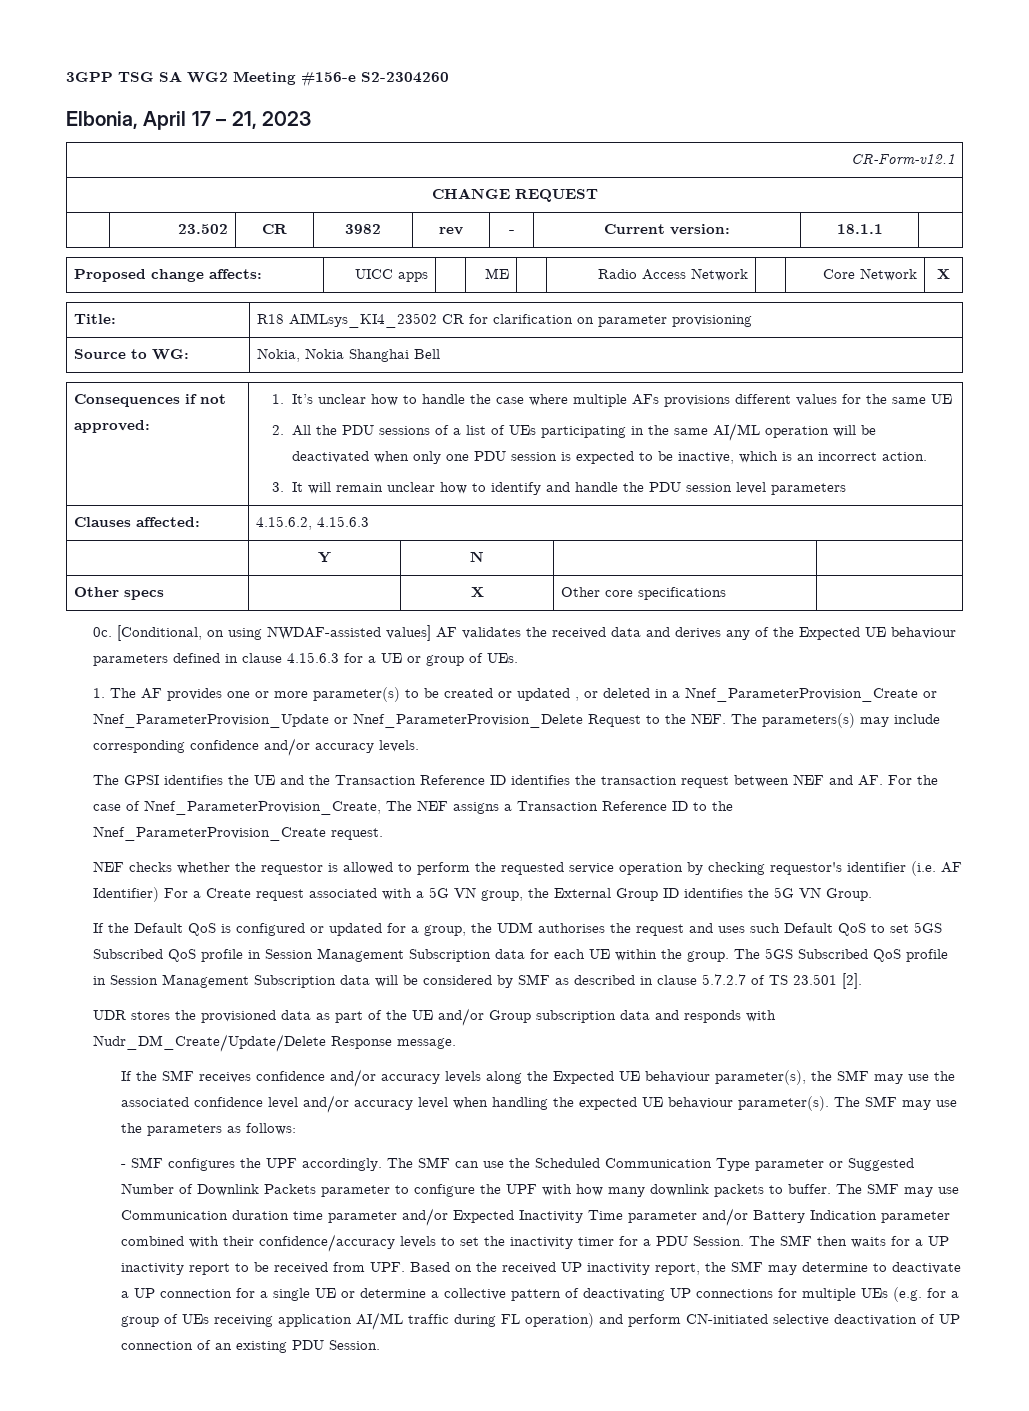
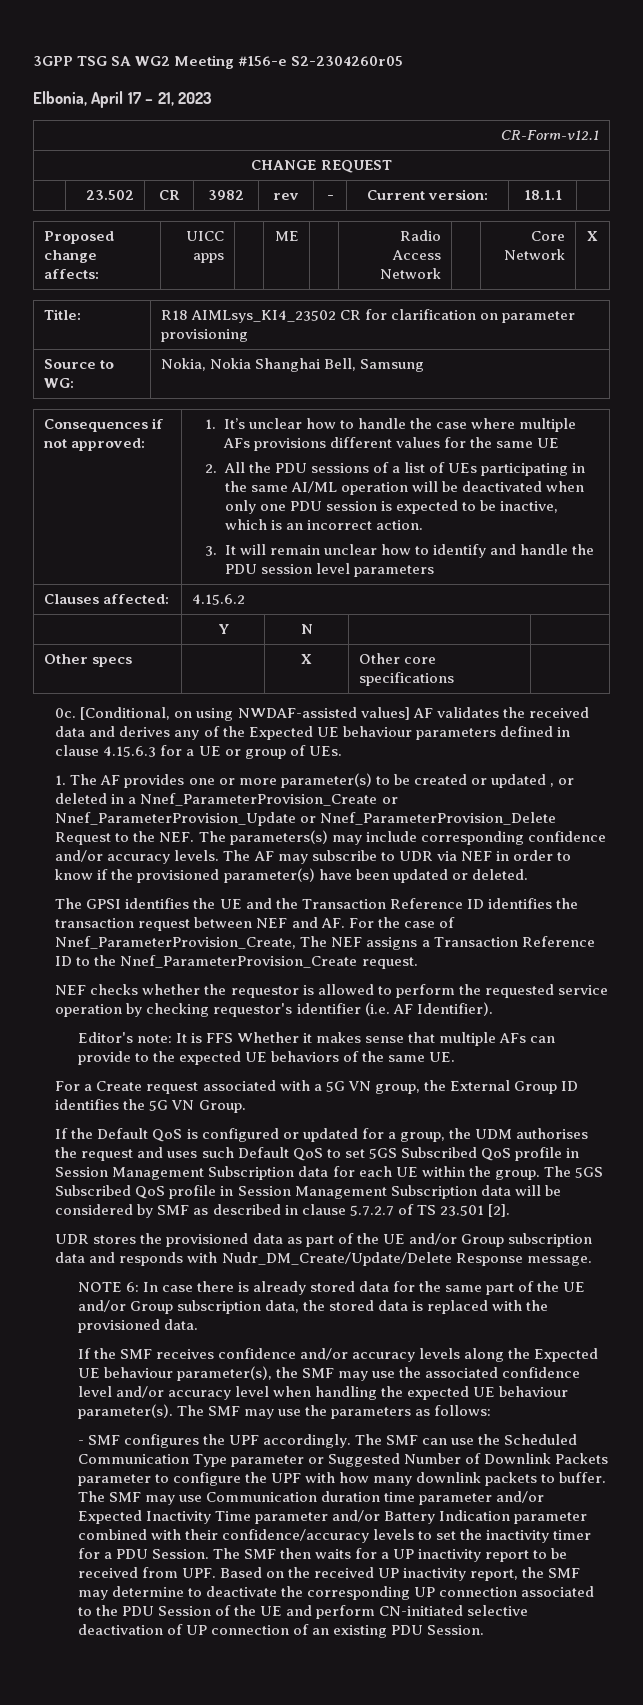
- 3GPP TSG SA WG2 Meeting #156-e S2-2304260
+ 3GPP TSG SA WG2 Meeting #156-e S2-2304260r05
- Source to WG: | Nokia, Nokia Shanghai Bell
+ Source to WG: | Nokia, Nokia Shanghai Bell, Samsung
- Clauses affected: | 4.15.6.2, 4.15.6.3
+ Clauses affected: | 4.15.6.2
+ The AF may subscribe to UDR via NEF in order to know if the provisioned parameter(s) have been updated or deleted.
- NEF checks whether the requestor is allowed to perform the requested service operation by checking requestor's identifier (i.e. AF Identifier) For a Create request associated with a 5G VN group, the External Group ID identifies the 5G VN Group.
+ NEF checks whether the requestor is allowed to perform the requested service operation by checking requestor's identifier (i.e. AF Identifier).
+ Editor's note: It is FFS Whether it makes sense that multiple AFs can provide to the expected UE behaviors of the same UE.
+ For a Create request associated with a 5G VN group, the External Group ID identifies the 5G VN Group.
+ NOTE 6: In case there is already stored data for the same part of the UE and/or Group subscription data, the stored data is replaced with the provisioned data.
- The SMF then waits for a UP inactivity report to be received from UPF. Based on the received UP inactivity report, the SMF may determine to deactivate a UP connection for a single UE or determine a collective pattern of deactivating UP connections for multiple UEs (e.g. for a group of UEs receiving application AI/ML traffic during FL operation) and perform CN-initiated selective deactivation of UP connection of an existing PDU Session.
+ The SMF then waits for a UP inactivity report to be received from UPF. Based on the received UP inactivity report, the SMF may determine to deactivate the corresponding UP connection associated to the PDU Session of the UE and perform CN-initiated selective deactivation of UP connection of an existing PDU Session.

